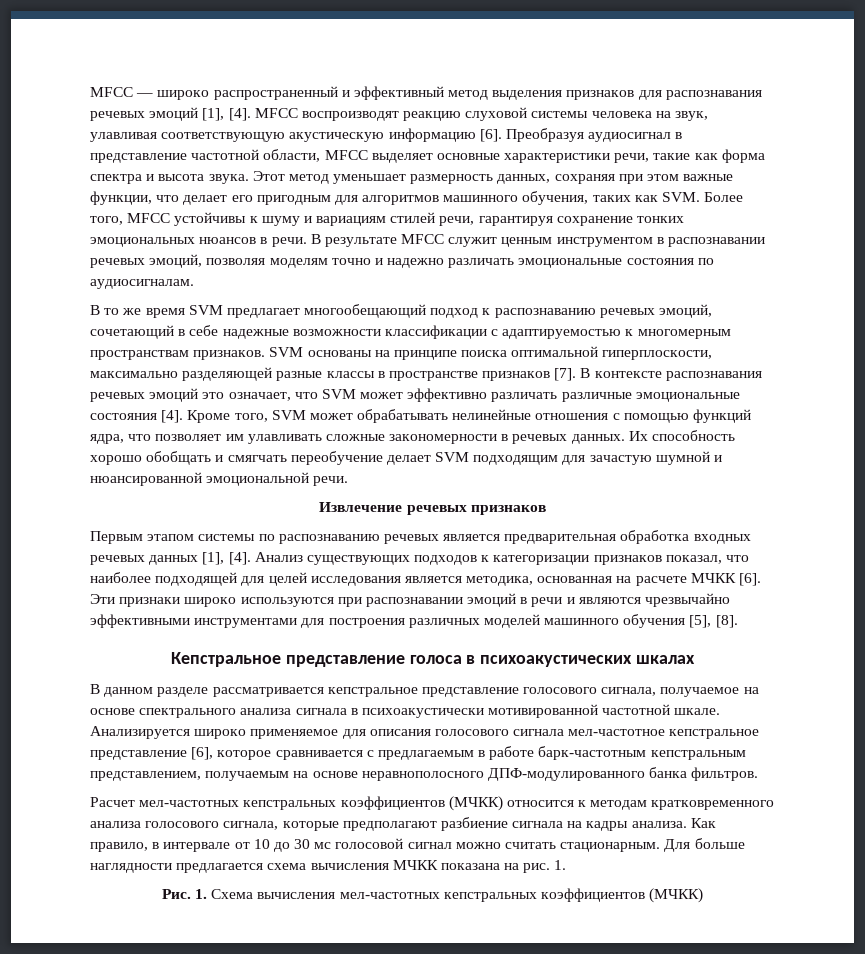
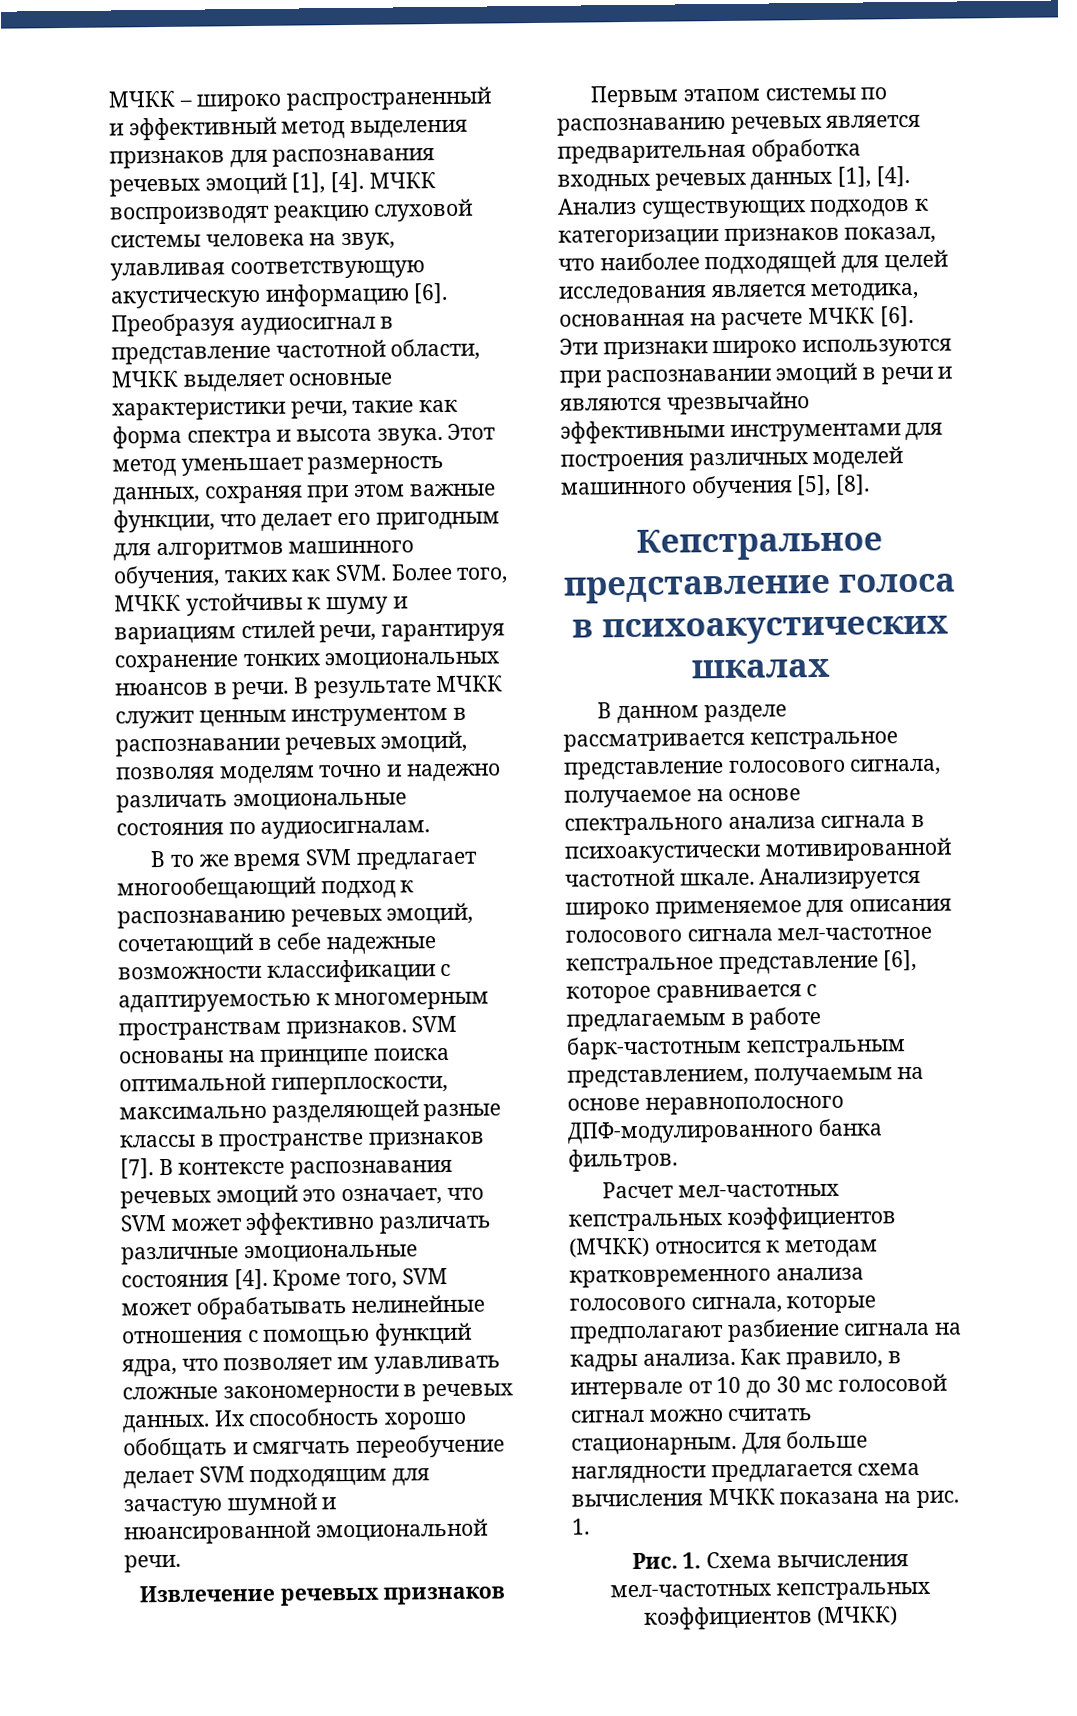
- MFCC — широко распространенный и эффективный метод выделения признаков для распознавания речевых эмоций [1], [4].
+ МЧКК – широко распространенный и эффективный метод выделения признаков для распознавания речевых эмоций [1], [4].
- MFCC воспроизводят реакцию слуховой системы человека на звук, улавливая соответствующую акустическую информацию [6].
+ МЧКК воспроизводят реакцию слуховой системы человека на звук, улавливая соответствующую акустическую информацию [6].
- Преобразуя аудиосигнал в представление частотной области, MFCC выделяет основные характеристики речи, такие как форма спектра и высота звука.
+ Преобразуя аудиосигнал в представление частотной области, МЧКК выделяет основные характеристики речи, такие как форма спектра и высота звука.
- Этот метод уменьшает размерность данных, сохраняя при этом важные функции, что делает его пригодным для алгоритмов машинного обучения, таких как SVM. Более того, MFCC устойчивы к шуму и вариациям стилей речи, гарантируя сохранение тонких эмоциональных нюансов в речи.
+ Этот метод уменьшает размерность данных, сохраняя при этом важные функции, что делает его пригодным для алгоритмов машинного обучения, таких как SVM. Более того, МЧКК устойчивы к шуму и вариациям стилей речи, гарантируя сохранение тонких эмоциональных нюансов в речи.
- В результате MFCC служит ценным инструментом в распознавании речевых эмоций, позволяя моделям точно и надежно различать эмоциональные состояния по аудиосигналам.
+ В результате МЧКК служит ценным инструментом в распознавании речевых эмоций, позволяя моделям точно и надежно различать эмоциональные состояния по аудиосигналам.

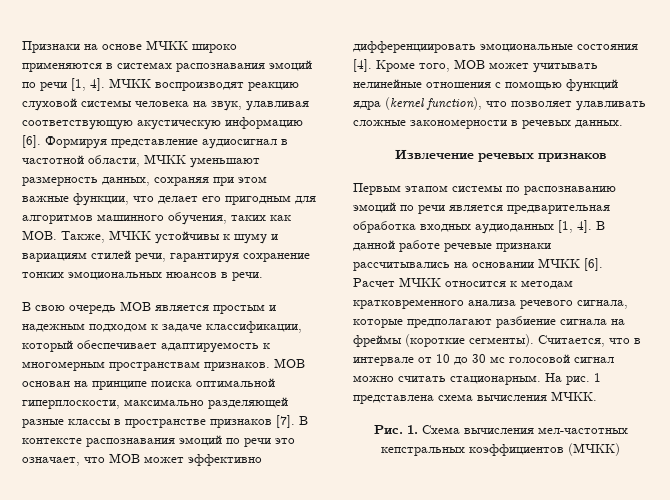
- МЧКК – широко распространенный и эффективный метод выделения признаков для распознавания речевых эмоций [1], [4].
+ Признаки на основе МЧКК широко применяются в системах распознавания эмоций по речи [1, 4].
- Преобразуя аудиосигнал в представление частотной области, МЧКК выделяет основные характеристики речи, такие как форма спектра и высота звука. Этот метод уменьшает размерность данных, сохраняя при этом важные функции, что делает его пригодным для алгоритмов машинного обучения, таких как SVM. Более того, МЧКК устойчивы к шуму и вариациям стилей речи, гарантируя сохранение тонких эмоциональных нюансов в речи. В результате МЧКК служит ценным инструментом в распознавании речевых эмоций, позволяя моделям точно и надежно различать эмоциональные состояния по аудиосигналам.
- В то же время SVM предлагает многообещающий подход к распознаванию речевых эмоций, сочетающий в себе надежные возможности классификации с адаптируемостью к многомерным пространствам признаков.
+ Формируя представление аудиосигнал в частотной области, МЧКК уменьшают размерность данных, сохраняя при этом важные функции, что делает его пригодным для алгоритмов машинного обучения, таких как МОВ. Также, МЧКК устойчивы к шуму и вариациям стилей речи, гарантируя сохранение тонких эмоциональных нюансов в речи.
+ В свою очередь МОВ является простым и надежным подходом к задаче классификации, который обеспечивает адаптируемость к многомерным пространствам признаков.
- SVM основаны на принципе поиска оптимальной гиперплоскости, максимально разделяющей разные классы в пространстве признаков [7].
+ МОВ основан на принципе поиска оптимальной гиперплоскости, максимально разделяющей разные классы в пространстве признаков [7].
- В контексте распознавания речевых эмоций это означает, что SVM может эффективно различать различные эмоциональные состояния [4].
+ В контексте распознавания эмоций по речи это означает, что МОВ может эффективно дифференциировать эмоциональные состояния [4].
- Кроме того, SVM может обрабатывать нелинейные отношения с помощью функций ядра, что позволяет им улавливать сложные закономерности в речевых данных. Их способность хорошо обобщать и смягчать переобучение делает SVM подходящим для зачастую шумной и нюансированной эмоциональной речи.
+ Кроме того, МОВ может учитывать нелинейные отношения с помощью функций ядра (kernel function), что позволяет улавливать сложные закономерности в речевых данных.
- Первым этапом системы по распознаванию речевых является предварительная обработка входных речевых данных [1], [4]. Анализ существующих подходов к категоризации признаков показал, что наиболее подходящей для целей исследования является методика, основанная на расчете МЧКК [6]. Эти признаки широко используются при распознавании эмоций в речи и являются чрезвычайно эффективными инструментами для построения различных моделей машинного обучения [5], [8].
- Кепстральное представление голоса в психоакустических шкалах
- В данном разделе рассматривается кепстральное представление голосового сигнала, получаемое на основе спектрального анализа сигнала в психоакустически мотивированной частотной шкале. Анализируется широко применяемое для описания голосового сигнала мел-частотное кепстральное представление [6], которое сравнивается с предлагаемым в работе барк-частотным кепстральным представлением, получаемым на основе неравнополосного ДПФ-модулированного банка фильтров.
- Расчет мел-частотных кепстральных коэффициентов (МЧКК) относится к методам кратковременного анализа голосового сигнала, которые предполагают разбиение сигнала на кадры анализа. Как правило, в интервале от 10 до 30 мс голосовой сигнал можно считать стационарным.
+ Первым этапом системы по распознаванию эмоций по речи является предварительная обработка входных аудиоданных [1, 4]. В данной работе речевые признаки рассчитывались на основании МЧКК [6]. Расчет МЧКК относится к методам кратковременного анализа речевого сигнала, которые предполагают разбиение сигнала на фреймы (короткие сегменты). Считается, что в интервале от 10 до 30 мс голосовой сигнал можно считать стационарным.
- Для больше наглядности предлагается схема вычисления МЧКК показана на рис. 1.
+ На рис. 1 представлена схема вычисления МЧКК.

